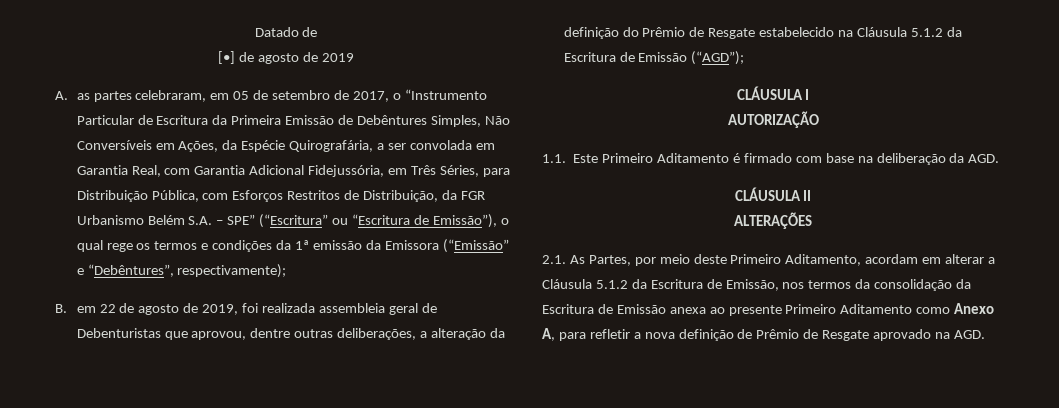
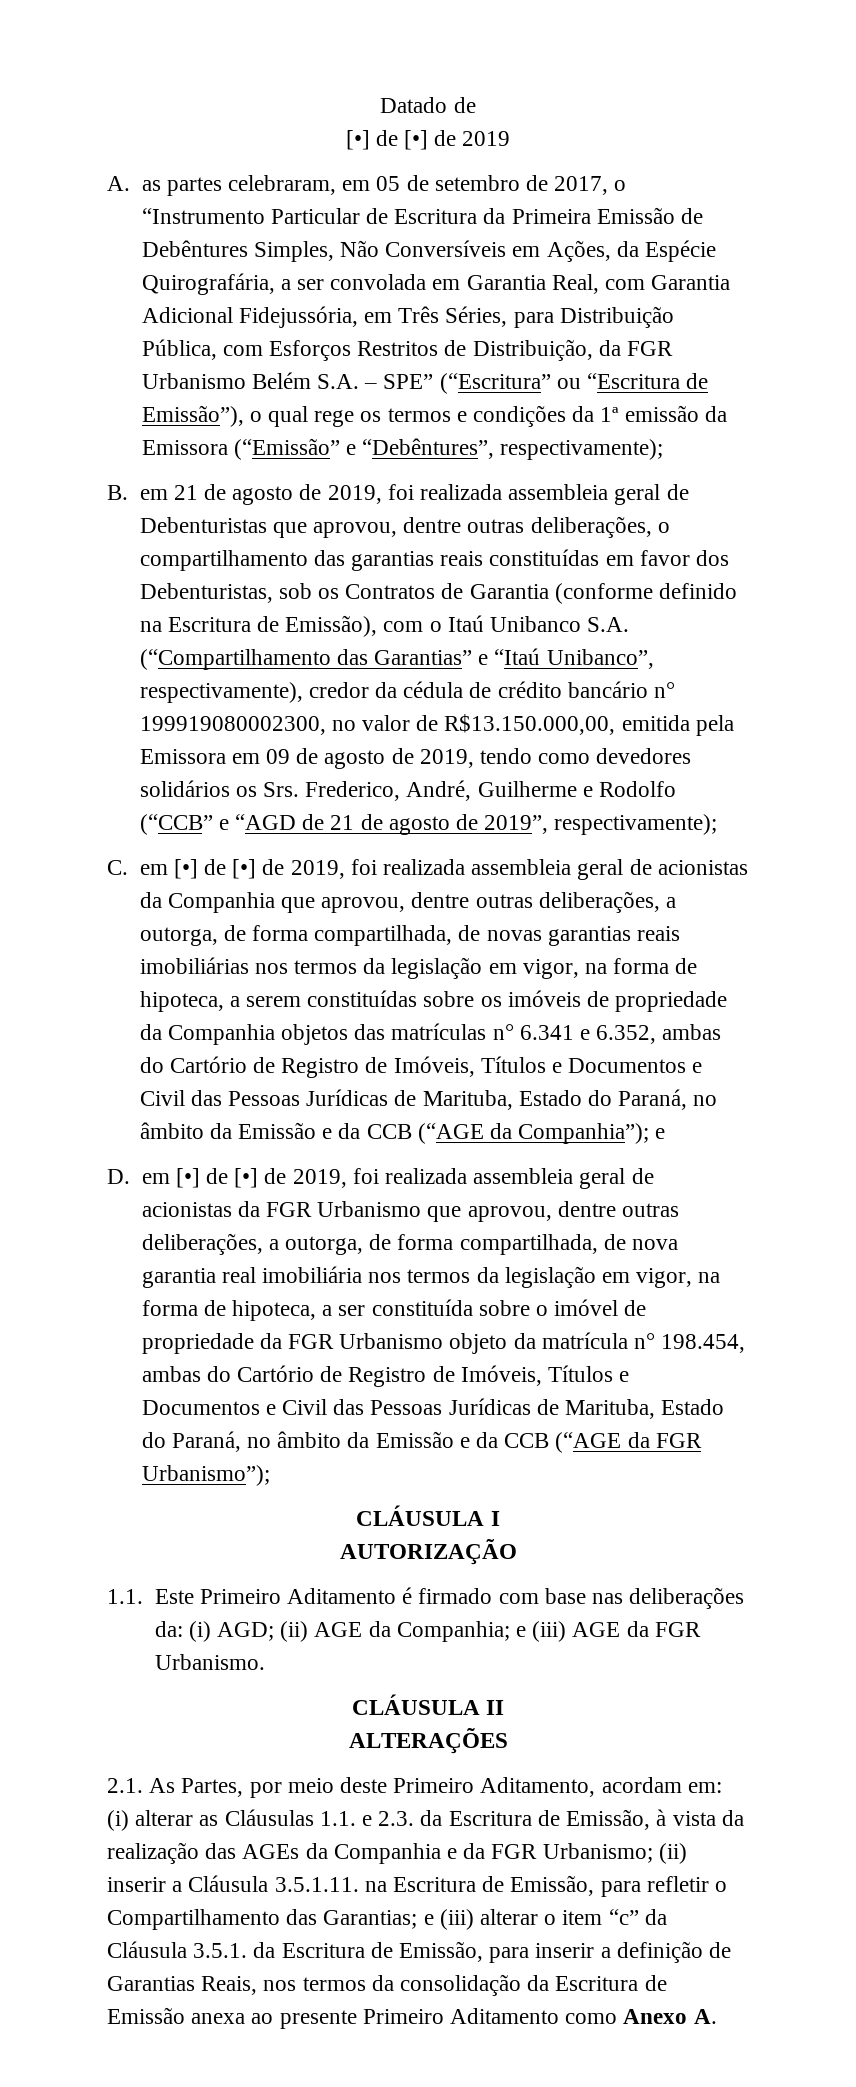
- [•] de agosto de 2019
+ [•] de [•] de 2019
- B. em 22 de agosto de 2019, foi realizada assembleia geral de Debenturistas que aprovou, dentre outras deliberações, a alteração da definição do Prêmio de Resgate estabelecido na Cláusula 5.1.2 da Escritura de Emissão (“AGD”);
+ B. em 21 de agosto de 2019, foi realizada assembleia geral de Debenturistas que aprovou, dentre outras deliberações, o compartilhamento das garantias reais constituídas em favor dos Debenturistas, sob os Contratos de Garantia (conforme definido na Escritura de Emissão), com o Itaú Unibanco S.A. (“Compartilhamento das Garantias” e “Itaú Unibanco”, respectivamente), credor da cédula de crédito bancário n° 199919080002300, no valor de R$13.150.000,00, emitida pela Emissora em 09 de agosto de 2019, tendo como devedores solidários os Srs. Frederico, André, Guilherme e Rodolfo (“CCB” e “AGD de 21 de agosto de 2019”, respectivamente);
+ C. em [•] de [•] de 2019, foi realizada assembleia geral de acionistas da Companhia que aprovou, dentre outras deliberações, a outorga, de forma compartilhada, de novas garantias reais imobiliárias nos termos da legislação em vigor, na forma de hipoteca, a serem constituídas sobre os imóveis de propriedade da Companhia objetos das matrículas n° 6.341 e 6.352, ambas do Cartório de Registro de Imóveis, Títulos e Documentos e Civil das Pessoas Jurídicas de Marituba, Estado do Paraná, no âmbito da Emissão e da CCB (“AGE da Companhia”); e
+ D. em [•] de [•] de 2019, foi realizada assembleia geral de acionistas da FGR Urbanismo que aprovou, dentre outras deliberações, a outorga, de forma compartilhada, de nova garantia real imobiliária nos termos da legislação em vigor, na forma de hipoteca, a ser constituída sobre o imóvel de propriedade da FGR Urbanismo objeto da matrícula n° 198.454, ambas do Cartório de Registro de Imóveis, Títulos e Documentos e Civil das Pessoas Jurídicas de Marituba, Estado do Paraná, no âmbito da Emissão e da CCB (“AGE da FGR Urbanismo”);
- 1.1. Este Primeiro Aditamento é firmado com base na deliberação da AGD.
+ 1.1. Este Primeiro Aditamento é firmado com base nas deliberações da: (i) AGD; (ii) AGE da Companhia; e (iii) AGE da FGR Urbanismo.
- 2.1. As Partes, por meio deste Primeiro Aditamento, acordam em alterar a Cláusula 5.1.2 da Escritura de Emissão, nos termos da consolidação da Escritura de Emissão anexa ao presente Primeiro Aditamento como Anexo A, para refletir a nova definição de Prêmio de Resgate aprovado na AGD.
+ 2.1. As Partes, por meio deste Primeiro Aditamento, acordam em: (i) alterar as Cláusulas 1.1. e 2.3. da Escritura de Emissão, à vista da realização das AGEs da Companhia e da FGR Urbanismo; (ii) inserir a Cláusula 3.5.1.11. na Escritura de Emissão, para refletir o Compartilhamento das Garantias; e (iii) alterar o item “c” da Cláusula 3.5.1. da Escritura de Emissão, para inserir a definição de Garantias Reais, nos termos da consolidação da Escritura de Emissão anexa ao presente Primeiro Aditamento como Anexo A.

